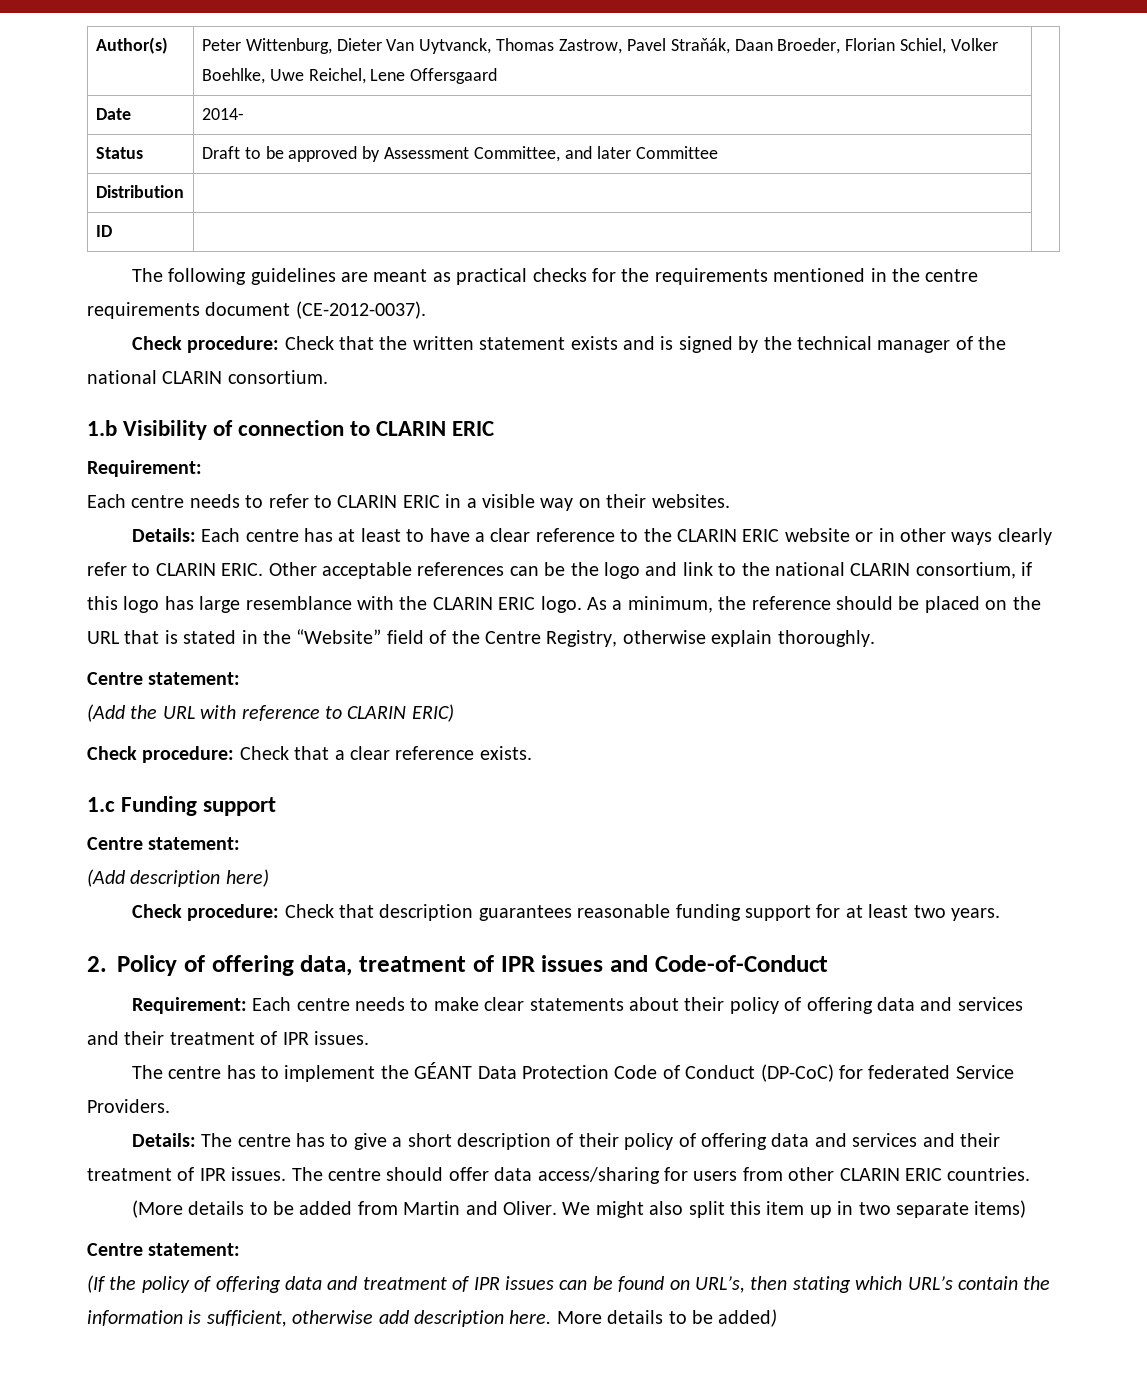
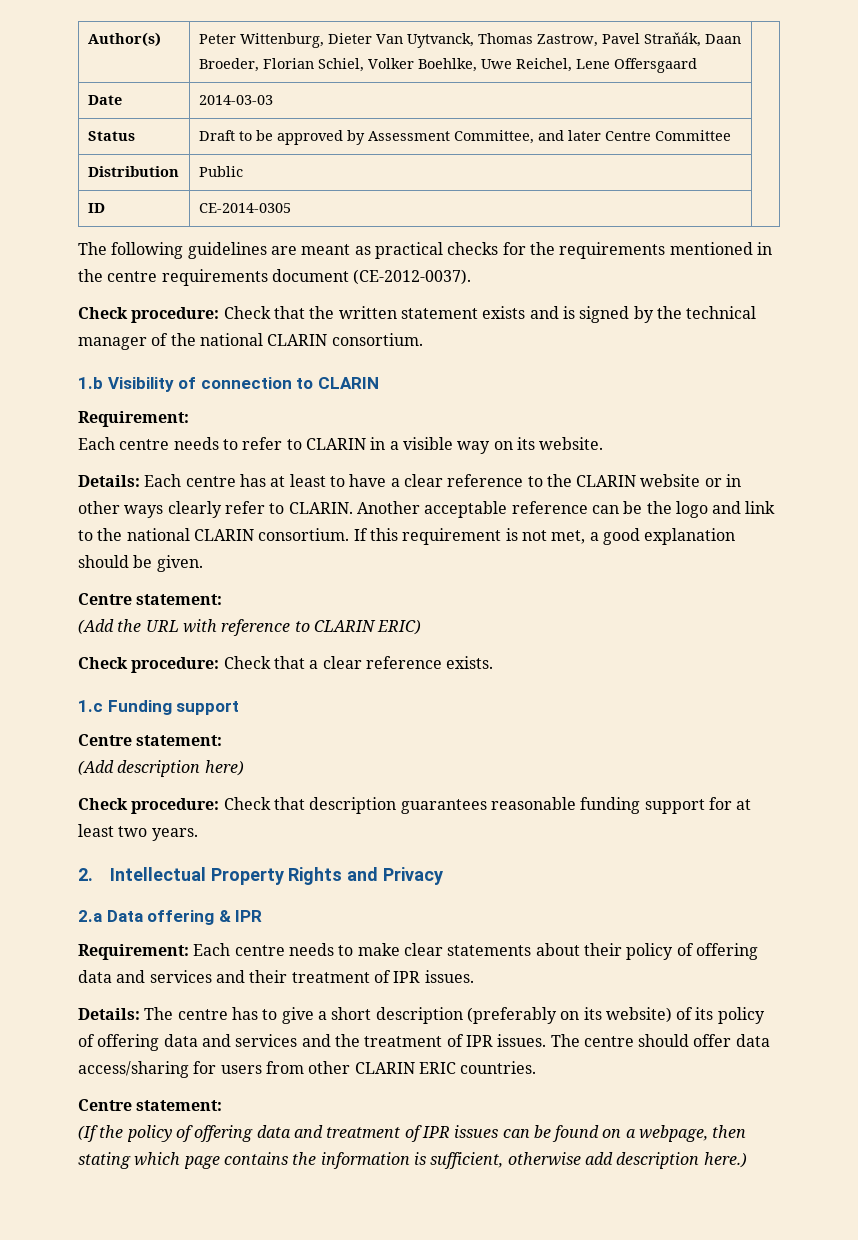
- Date | 2014- |
+ Date | 2014-03-03 |
- Status | Draft to be approved by Assessment Committee, and later Committee |
+ Status | Draft to be approved by Assessment Committee, and later Centre Committee |
- Distribution | |
+ Distribution | Public |
- ID | |
+ ID | CE-2014-0305 |
- 1.b Visibility of connection to CLARIN ERIC
+ 1.b Visibility of connection to CLARIN
- Each centre needs to refer to CLARIN ERIC in a visible way on their websites.
+ Each centre needs to refer to CLARIN in a visible way on its website.
- Details: Each centre has at least to have a clear reference to the CLARIN ERIC website or in other ways clearly refer to CLARIN ERIC. Other acceptable references can be the logo and link to the national CLARIN consortium, if this logo has large resemblance with the CLARIN ERIC logo. As a minimum, the reference should be placed on the URL that is stated in the “Website” field of the Centre Registry, otherwise explain thoroughly.
+ Details: Each centre has at least to have a clear reference to the CLARIN website or in other ways clearly refer to CLARIN. Another acceptable reference can be the logo and link to the national CLARIN consortium. If this requirement is not met, a good explanation should be given.
- 2. Policy of offering data, treatment of IPR issues and Code-of-Conduct
+ 2. Intellectual Property Rights and Privacy
+ 2.a Data offering & IPR
- The centre has to implement the GÉANT Data Protection Code of Conduct (DP-CoC) for federated Service Providers.
- Details: The centre has to give a short description of their policy of offering data and services and their treatment of IPR issues.
+ Details: The centre has to give a short description (preferably on its website) of its policy of offering data and services and the treatment of IPR issues.
- (More details to be added from Martin and Oliver. We might also split this item up in two separate items)
- (If the policy of offering data and treatment of IPR issues can be found on URL’s, then stating which URL’s contain the information is sufficient, otherwise add description here. More details to be added)
+ (If the policy of offering data and treatment of IPR issues can be found on a webpage, then stating which page contains the information is sufficient, otherwise add description here.)

